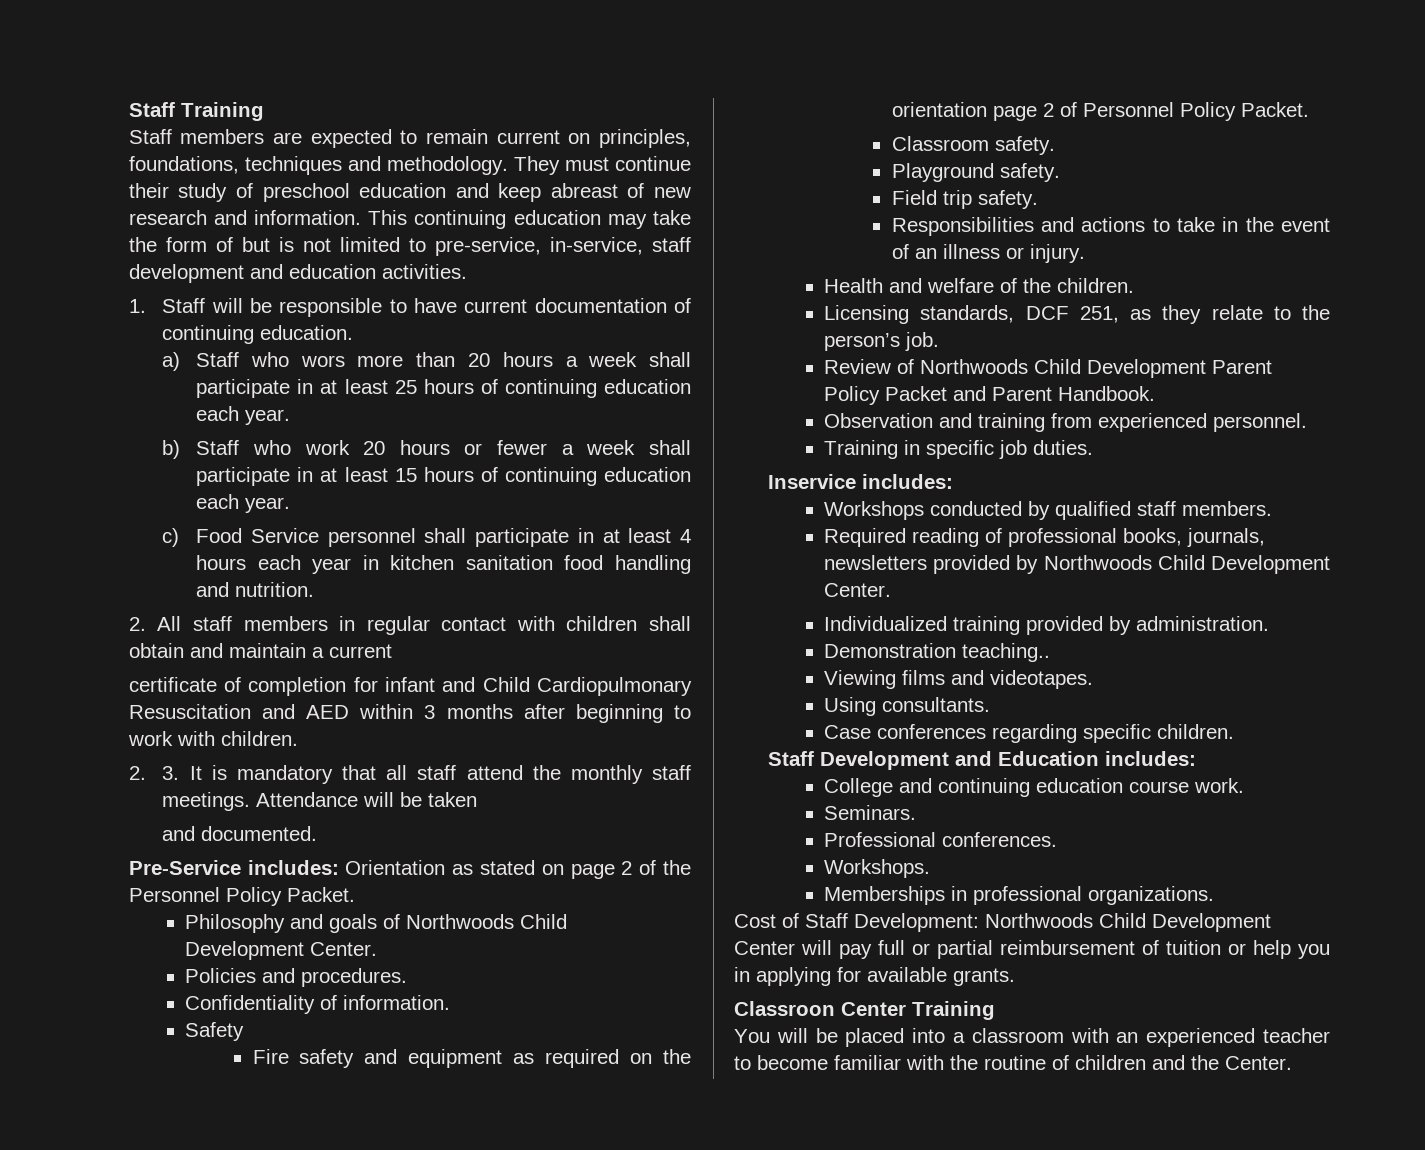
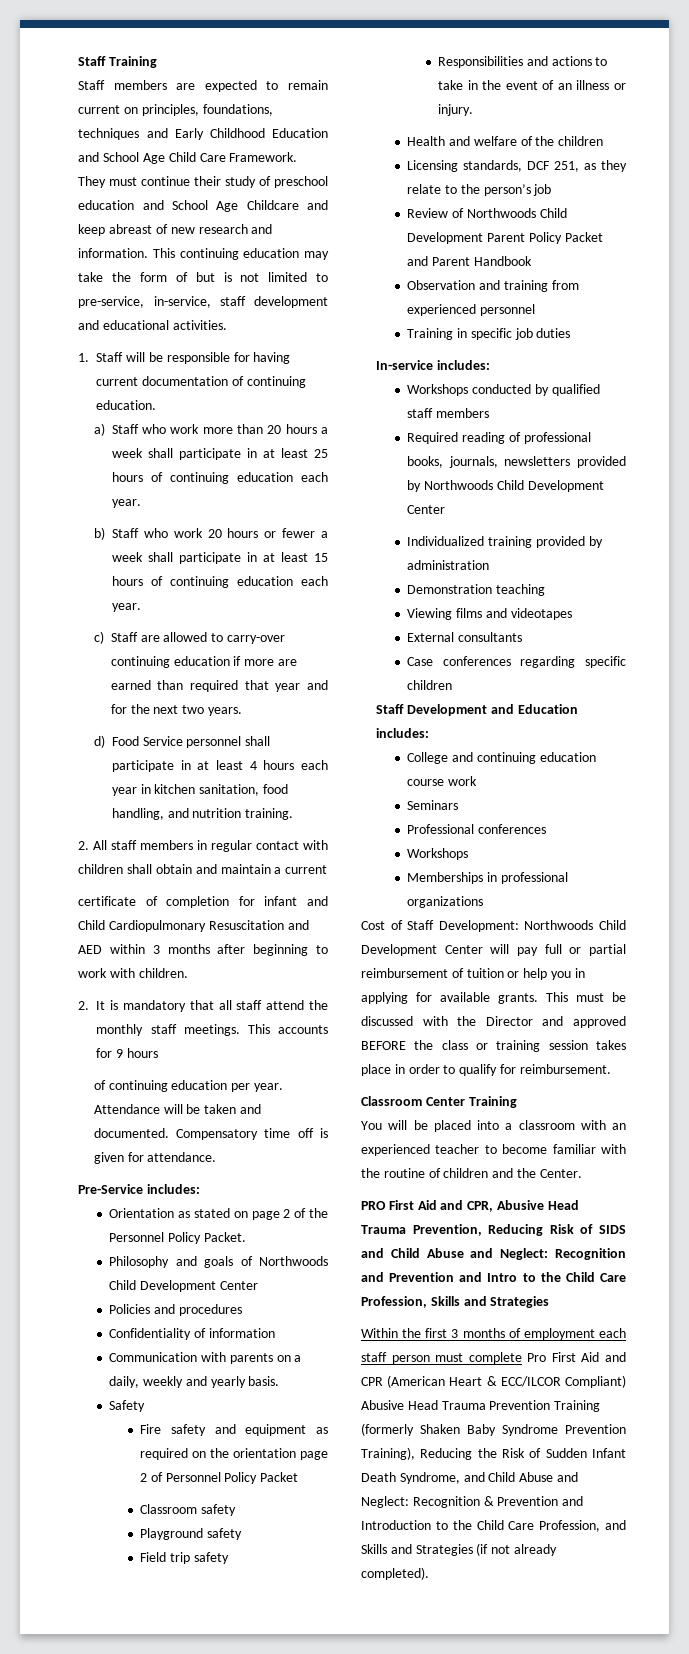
- Staff members are expected to remain current on principles, foundations, techniques and methodology.
+ Staff members are expected to remain current on principles, foundations, techniques and Early Childhood Education and School Age Child Care Framework.
- They must continue their study of preschool education and keep abreast of new research and information.
+ They must continue their study of preschool education and School Age Childcare and keep abreast of new research and information.
- This continuing education may take the form of but is not limited to pre-service, in-service, staff development and education activities.
+ This continuing education may take the form of but is not limited to pre-service, in-service, staff development and educational activities.
- 1. Staff will be responsible to have current documentation of continuing education.
+ 1. Staff will be responsible for having current documentation of continuing education.
- a) Staff who wors more than 20 hours a week shall participate in at least 25 hours of continuing education each year.
+ a) Staff who work more than 20 hours a week shall participate in at least 25 hours of continuing education each year.
- c) Food Service personnel shall participate in at least 4 hours each year in kitchen sanitation food handling and nutrition.
+ c) Staff are allowed to carry-over continuing education if more are earned than required that year and for the next two years.
+ d) Food Service personnel shall participate in at least 4 hours each year in kitchen sanitation, food handling, and nutrition training.
- 2. 3. It is mandatory that all staff attend the monthly staff meetings.
+ 2. It is mandatory that all staff attend the monthly staff meetings.
+ This accounts for 9 hours
+ of continuing education per year.
- Attendance will be taken
- and documented.
+ Attendance will be taken and documented. Compensatory time off is given for attendance.
- Pre-Service includes: Orientation as stated on page 2 of the Personnel Policy Packet.
+ Pre-Service includes:
+ Orientation as stated on page 2 of the Personnel Policy Packet.
- Philosophy and goals of Northwoods Child Development Center.
+ Philosophy and goals of Northwoods Child Development Center
- Policies and procedures.
+ Policies and procedures
- Confidentiality of information.
+ Confidentiality of information
+ Communication with parents on a daily, weekly and yearly basis.
- Fire safety and equipment as required on the orientation page 2 of Personnel Policy Packet.
- Classroom safety.
+ Fire safety and equipment as required on the orientation page 2 of Personnel Policy Packet
+ Classroom safety
- Playground safety.
+ Playground safety
- Field trip safety.
+ Field trip safety
- Health and welfare of the children.
+ Health and welfare of the children
- Licensing standards, DCF 251, as they relate to the person’s job.
+ Licensing standards, DCF 251, as they relate to the person’s job
- Review of Northwoods Child Development Parent Policy Packet and Parent Handbook.
+ Review of Northwoods Child Development Parent Policy Packet and Parent Handbook
- Observation and training from experienced personnel.
+ Observation and training from experienced personnel
- Training in specific job duties.
- Inservice includes:
+ Training in specific job duties
+ In-service includes:
- Workshops conducted by qualified staff members.
+ Workshops conducted by qualified staff members
- Required reading of professional books, journals, newsletters provided by Northwoods Child Development Center.
+ Required reading of professional books, journals, newsletters provided by Northwoods Child Development Center
- Individualized training provided by administration.
+ Individualized training provided by administration
- Demonstration teaching..
+ Demonstration teaching
- Viewing films and videotapes.
- Using consultants.
+ Viewing films and videotapes
+ External consultants
- Case conferences regarding specific children.
+ Case conferences regarding specific children
- College and continuing education course work.
- Seminars.
+ College and continuing education course work
+ Seminars
- Professional conferences.
- Workshops.
+ Professional conferences
+ Workshops
- Memberships in professional organizations.
+ Memberships in professional organizations
- Cost of Staff Development: Northwoods Child Development Center will pay full or partial reimbursement of tuition or help you in applying for available grants.
- Classroon Center Training
+ Cost of Staff Development: Northwoods Child Development Center will pay full or partial reimbursement of tuition or help you in applying for available grants. This must be discussed with the Director and approved BEFORE the class or training session takes place in order to qualify for reimbursement.
+ Classroom Center Training
+ PRO First Aid and CPR, Abusive Head Trauma Prevention, Reducing Risk of SIDS and Child Abuse and Neglect: Recognition and Prevention and Intro to the Child Care Profession, Skills and Strategies
+ Within the first 3 months of employment each staff person must complete Pro First Aid and CPR (American Heart & ECC/ILCOR Compliant) Abusive Head Trauma Prevention Training (formerly Shaken Baby Syndrome Prevention Training), Reducing the Risk of Sudden Infant Death Syndrome, and Child Abuse and Neglect: Recognition & Prevention and Introduction to the Child Care Profession, and Skills and Strategies (if not already completed).

